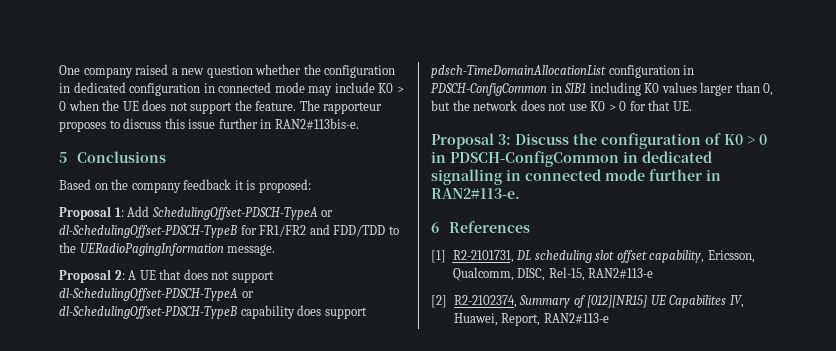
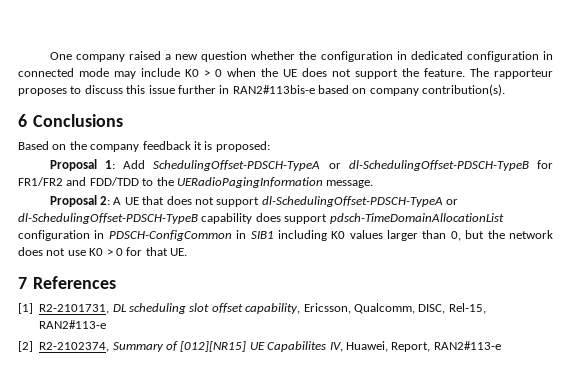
- The rapporteur proposes to discuss this issue further in RAN2#113bis-e.
- 5 Conclusions
+ The rapporteur proposes to discuss this issue further in RAN2#113bis-e based on company contribution(s).
+ 6 Conclusions
- Proposal 3: Discuss the configuration of K0 > 0 in PDSCH-ConfigCommon in dedicated signalling in connected mode further in RAN2#113-e.
- 6 References
+ 7 References

